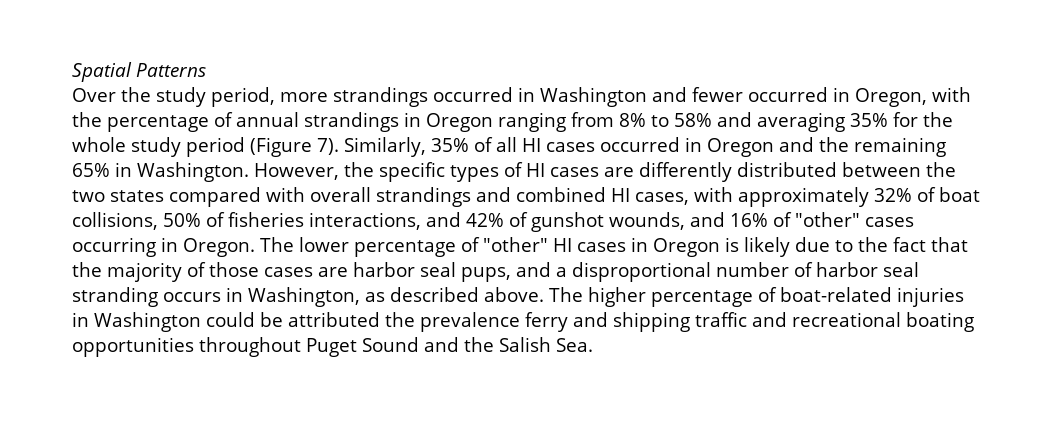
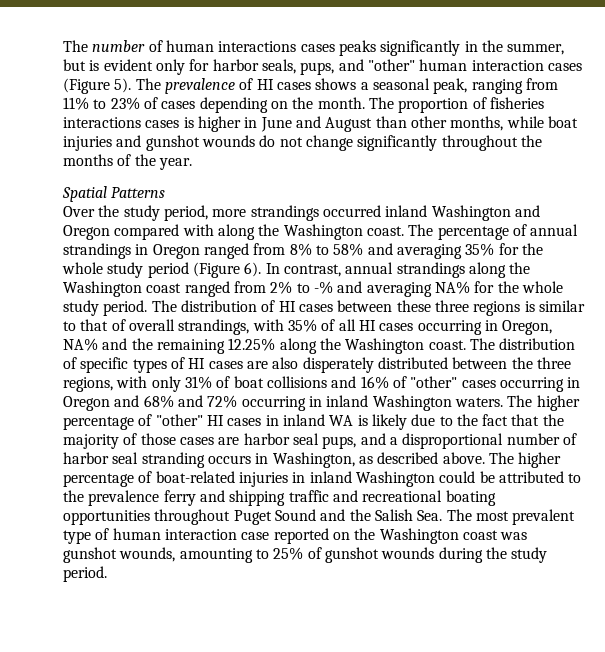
+ The number of human interactions cases peaks significantly in the summer, but is evident only for harbor seals, pups, and "other" human interaction cases (Figure 5). The prevalence of HI cases shows a seasonal peak, ranging from 11% to 23% of cases depending on the month. The proportion of fisheries interactions cases is higher in June and August than other months, while boat injuries and gunshot wounds do not change significantly throughout the months of the year.
- Over the study period, more strandings occurred in Washington and fewer occurred in Oregon, with the percentage of annual strandings in Oregon ranging from 8% to 58% and averaging 35% for the whole study period (Figure 7). Similarly, 35% of all HI cases occurred in Oregon and the remaining 65% in Washington. However, the specific types of HI cases are differently distributed between the two states compared with overall strandings and combined HI cases, with approximately 32% of boat collisions, 50% of fisheries interactions, and 42% of gunshot wounds, and 16% of "other" cases occurring in Oregon. The lower percentage of "other" HI cases in Oregon is likely due to the fact that the majority of those cases are harbor seal pups, and a disproportional number of harbor seal stranding occurs in Washington, as described above.
+ Over the study period, more strandings occurred inland Washington and Oregon compared with along the Washington coast. The percentage of annual strandings in Oregon ranged from 8% to 58% and averaging 35% for the whole study period (Figure 6). In contrast, annual strandings along the Washington coast ranged from 2% to -% and averaging NA% for the whole study period. The distribution of HI cases between these three regions is similar to that of overall strandings, with 35% of all HI cases occurring in Oregon, NA% and the remaining 12.25% along the Washington coast. The distribution of specific types of HI cases are also disperately distributed between the three regions, with only 31% of boat collisions and 16% of "other" cases occurring in Oregon and 68% and 72% occurring in inland Washington waters. The higher percentage of "other" HI cases in inland WA is likely due to the fact that the majority of those cases are harbor seal pups, and a disproportional number of harbor seal stranding occurs in Washington, as described above.
- The higher percentage of boat-related injuries in Washington could be attributed the prevalence ferry and shipping traffic and recreational boating opportunities throughout Puget Sound and the Salish Sea.
+ The higher percentage of boat-related injuries in inland Washington could be attributed to the prevalence ferry and shipping traffic and recreational boating opportunities throughout Puget Sound and the Salish Sea. The most prevalent type of human interaction case reported on the Washington coast was gunshot wounds, amounting to 25% of gunshot wounds during the study period.

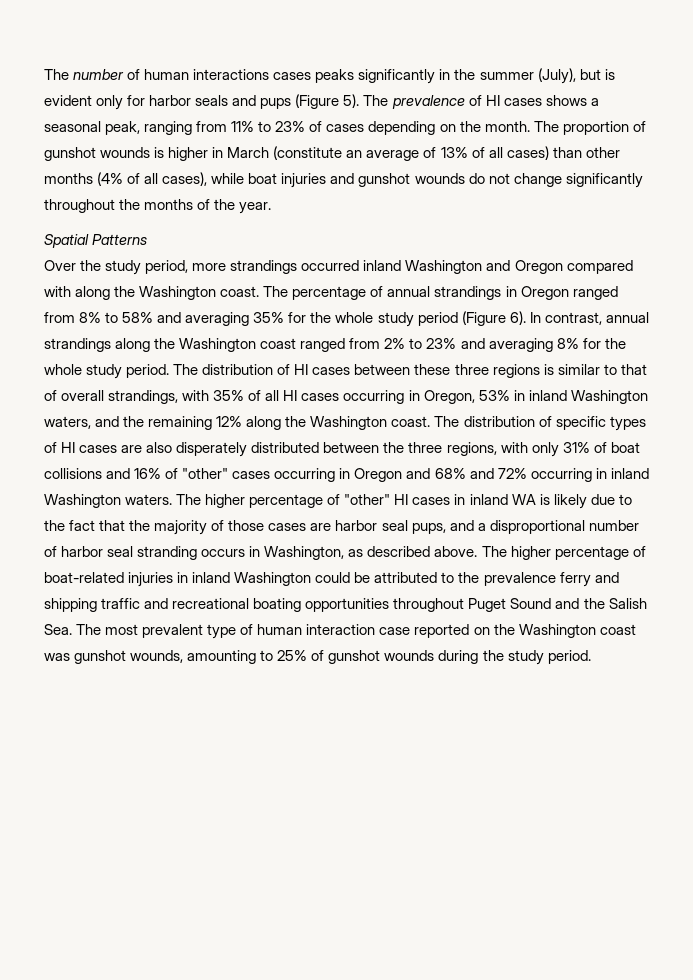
- The number of human interactions cases peaks significantly in the summer, but is evident only for harbor seals, pups, and "other" human interaction cases (Figure 5).
+ The number of human interactions cases peaks significantly in the summer (July), but is evident only for harbor seals and pups (Figure 5).
- The proportion of fisheries interactions cases is higher in June and August than other months, while boat injuries and gunshot wounds do not change significantly throughout the months of the year.
+ The proportion of gunshot wounds is higher in March (constitute an average of 13% of all cases) than other months (4% of all cases), while boat injuries and gunshot wounds do not change significantly throughout the months of the year.
- In contrast, annual strandings along the Washington coast ranged from 2% to -% and averaging NA% for the whole study period.
+ In contrast, annual strandings along the Washington coast ranged from 2% to 23% and averaging 8% for the whole study period.
- The distribution of HI cases between these three regions is similar to that of overall strandings, with 35% of all HI cases occurring in Oregon, NA% and the remaining 12.25% along the Washington coast.
+ The distribution of HI cases between these three regions is similar to that of overall strandings, with 35% of all HI cases occurring in Oregon, 53% in inland Washington waters, and the remaining 12% along the Washington coast.

